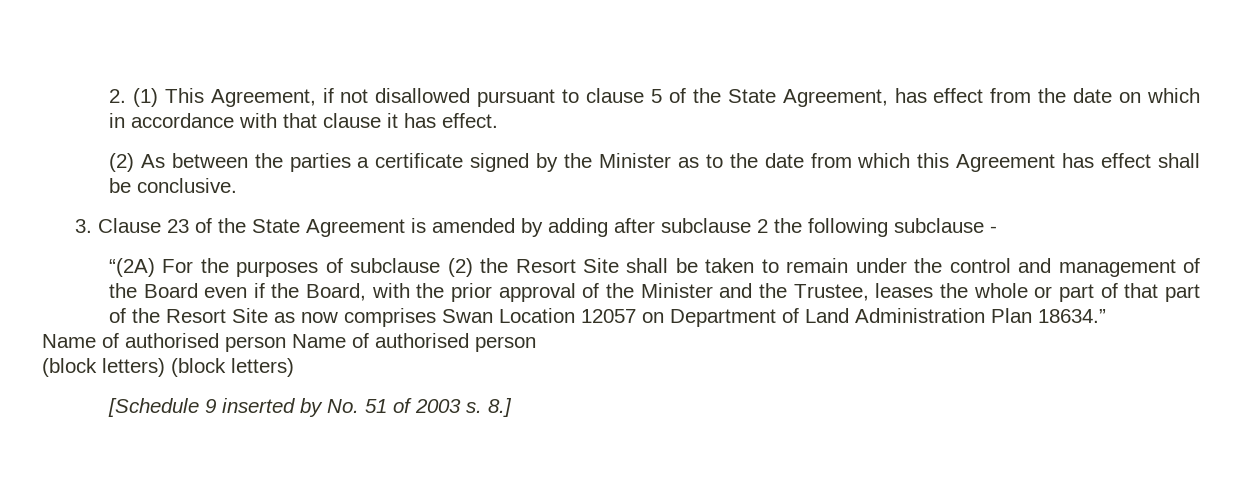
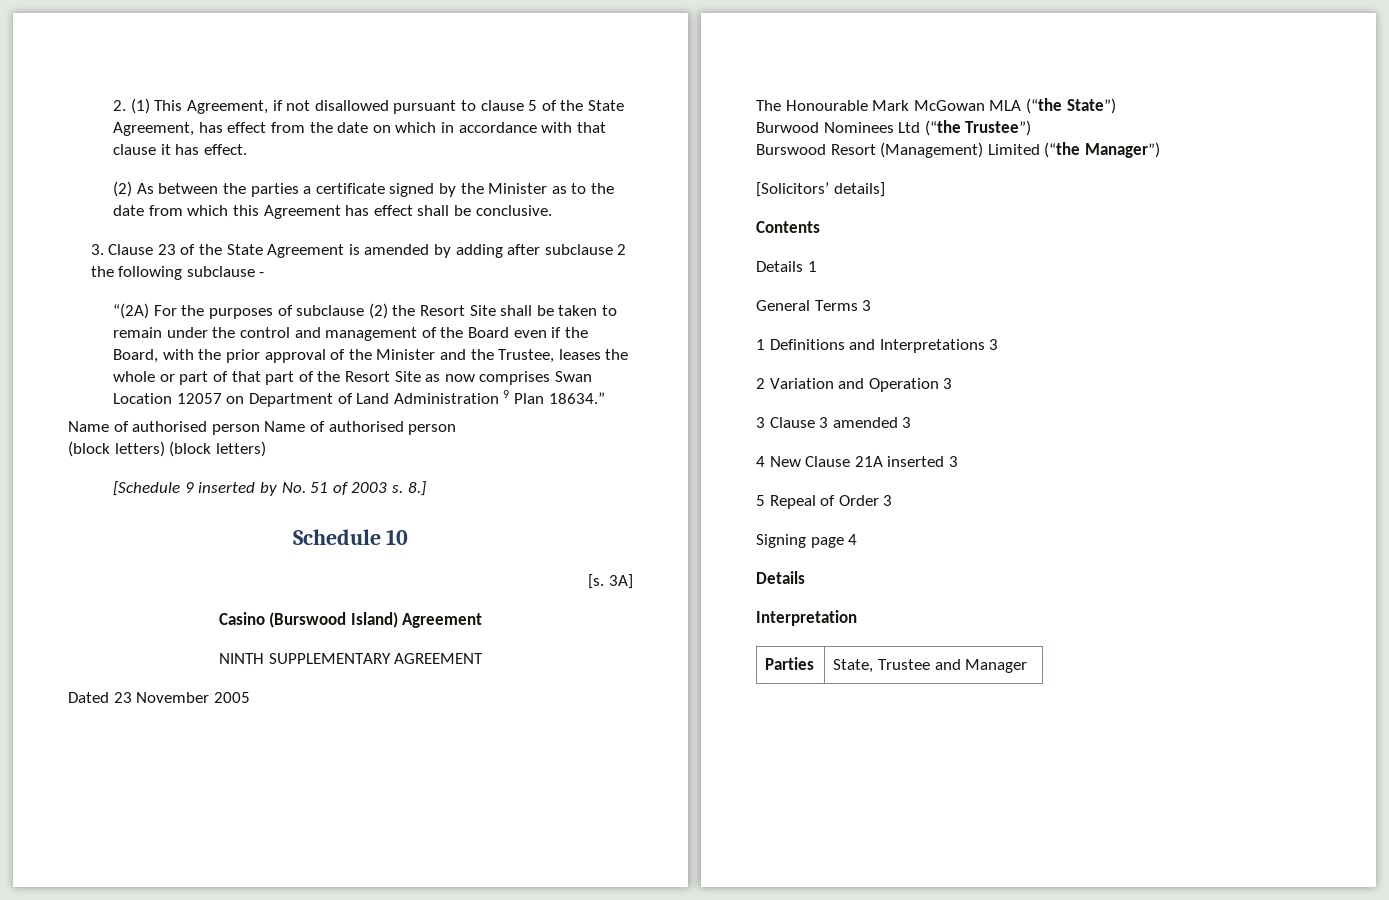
- “(2A) For the purposes of subclause (2) the Resort Site shall be taken to remain under the control and management of the Board even if the Board, with the prior approval of the Minister and the Trustee, leases the whole or part of that part of the Resort Site as now comprises Swan Location 12057 on Department of Land Administration Plan 18634.”
+ “(2A) For the purposes of subclause (2) the Resort Site shall be taken to remain under the control and management of the Board even if the Board, with the prior approval of the Minister and the Trustee, leases the whole or part of that part of the Resort Site as now comprises Swan Location 12057 on Department of Land Administration 9 Plan 18634.”
+ Schedule 10
+ [s. 3A]
+ Casino (Burswood Island) Agreement
+ NINTH SUPPLEMENTARY AGREEMENT
+ Dated 23 November 2005
+ The Honourable Mark McGowan MLA (“the State”)
+ Burwood Nominees Ltd (“the Trustee”)
+ Burswood Resort (Management) Limited (“the Manager”)
+ [Solicitors’ details]
+ Contents
+ Details 1
+ General Terms 3
+ 1 Definitions and Interpretations 3
+ 2 Variation and Operation 3
+ 3 Clause 3 amended 3
+ 4 New Clause 21A inserted 3
+ 5 Repeal of Order 3
+ Signing page 4
+ Details
+ Interpretation
+ Parties | State, Trustee and Manager

